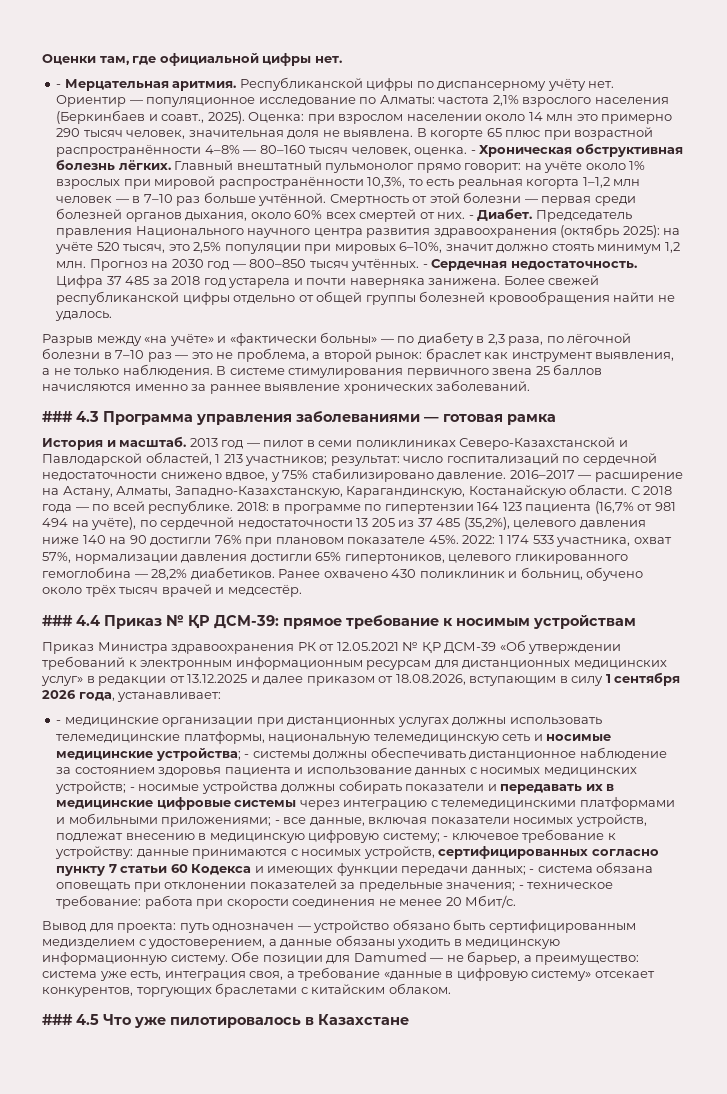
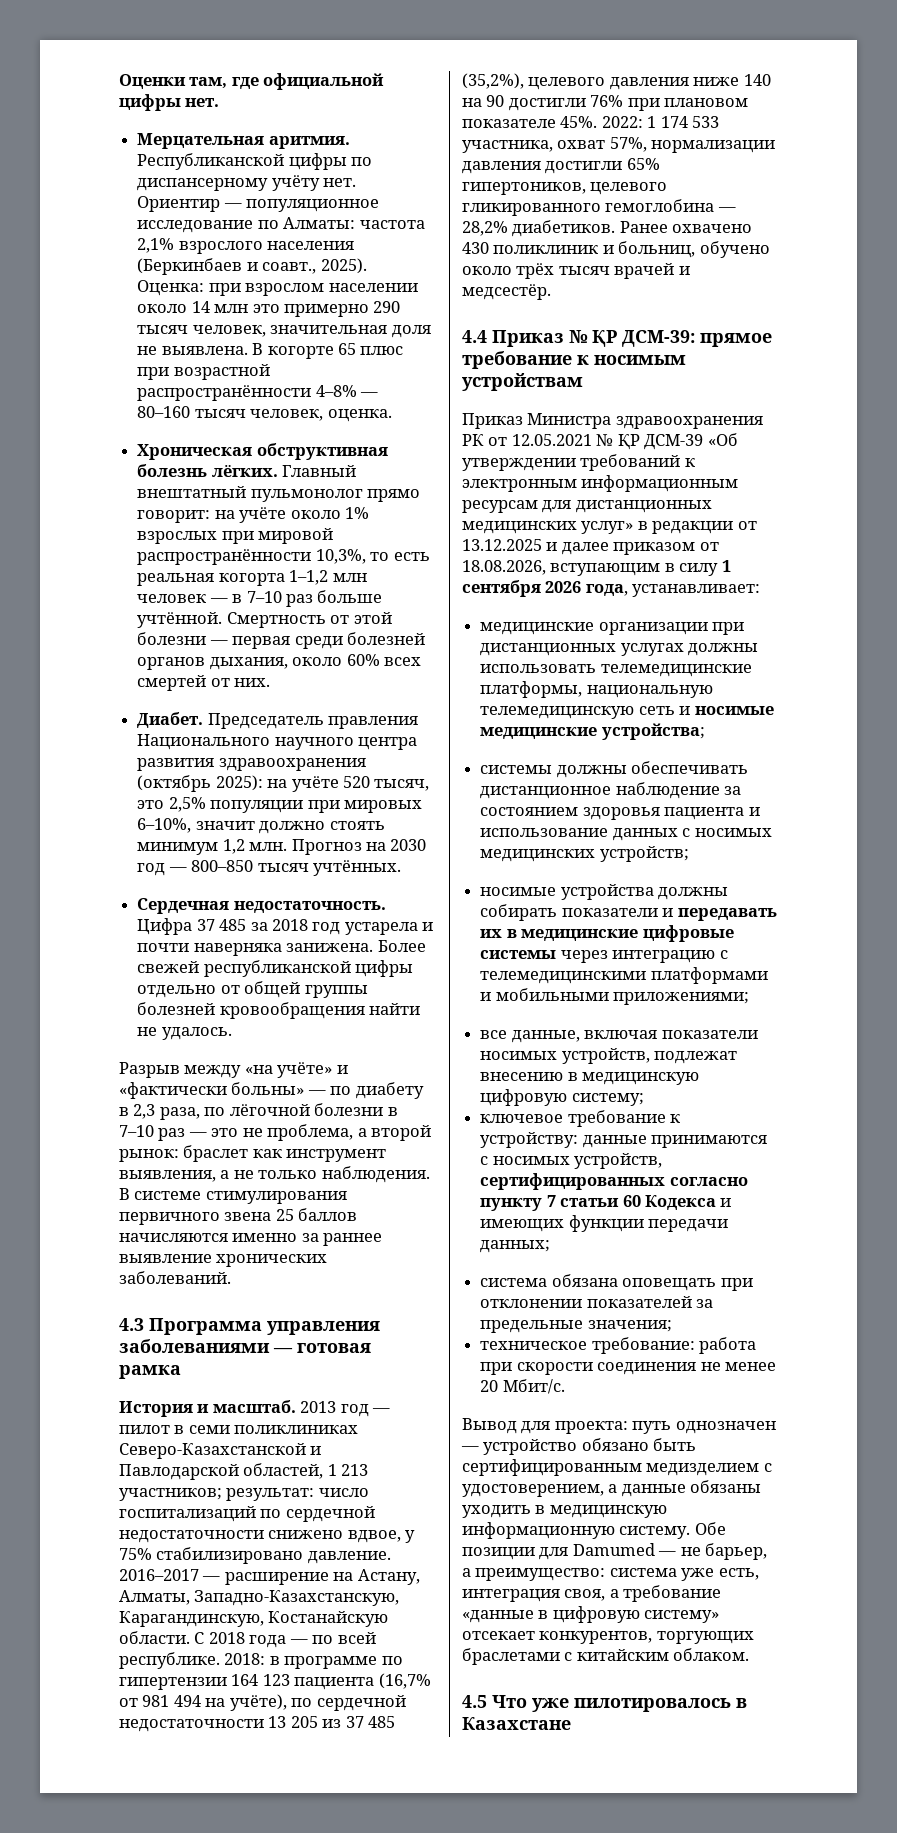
- - Мерцательная аритмия.
+ Мерцательная аритмия.
- В когорте 65 плюс при возрастной распространённости 4–8% — 80–160 тысяч человек, оценка. - Хроническая обструктивная болезнь лёгких.
+ В когорте 65 плюс при возрастной распространённости 4–8% — 80–160 тысяч человек, оценка.
+ Хроническая обструктивная болезнь лёгких.
- Смертность от этой болезни — первая среди болезней органов дыхания, около 60% всех смертей от них. - Диабет.
+ Смертность от этой болезни — первая среди болезней органов дыхания, около 60% всех смертей от них.
+ Диабет.
- Председатель правления Национального научного центра развития здравоохранения (октябрь 2025): на учёте 520 тысяч, это 2,5% популяции при мировых 6–10%, значит должно стоять минимум 1,2 млн. Прогноз на 2030 год — 800–850 тысяч учтённых. - Сердечная недостаточность.
+ Председатель правления Национального научного центра развития здравоохранения (октябрь 2025): на учёте 520 тысяч, это 2,5% популяции при мировых 6–10%, значит должно стоять минимум 1,2 млн. Прогноз на 2030 год — 800–850 тысяч учтённых.
+ Сердечная недостаточность.
- ### 4.3 Программа управления заболеваниями — готовая рамка
+ 4.3 Программа управления заболеваниями — готовая рамка
- ### 4.4 Приказ № ҚР ДСМ-39: прямое требование к носимым устройствам
+ 4.4 Приказ № ҚР ДСМ-39: прямое требование к носимым устройствам
- - медицинские организации при дистанционных услугах должны использовать телемедицинские платформы, национальную телемедицинскую сеть и носимые медицинские устройства; - системы должны обеспечивать дистанционное наблюдение за состоянием здоровья пациента и использование данных с носимых медицинских устройств; - носимые устройства должны собирать показатели и передавать их в медицинские цифровые системы через интеграцию с телемедицинскими платформами и мобильными приложениями; - все данные, включая показатели носимых устройств, подлежат внесению в медицинскую цифровую систему; - ключевое требование к устройству:
+ медицинские организации при дистанционных услугах должны использовать телемедицинские платформы, национальную телемедицинскую сеть и носимые медицинские устройства;
+ системы должны обеспечивать дистанционное наблюдение за состоянием здоровья пациента и использование данных с носимых медицинских устройств;
+ носимые устройства должны собирать показатели и передавать их в медицинские цифровые системы через интеграцию с телемедицинскими платформами и мобильными приложениями;
+ все данные, включая показатели носимых устройств, подлежат внесению в медицинскую цифровую систему;
+ ключевое требование к устройству:
- данные принимаются с носимых устройств, сертифицированных согласно пункту 7 статьи 60 Кодекса и имеющих функции передачи данных; - система обязана оповещать при отклонении показателей за предельные значения; - техническое требование:
+ данные принимаются с носимых устройств, сертифицированных согласно пункту 7 статьи 60 Кодекса и имеющих функции передачи данных;
+ система обязана оповещать при отклонении показателей за предельные значения;
+ техническое требование:
- ### 4.5 Что уже пилотировалось в Казахстане
+ 4.5 Что уже пилотировалось в Казахстане

